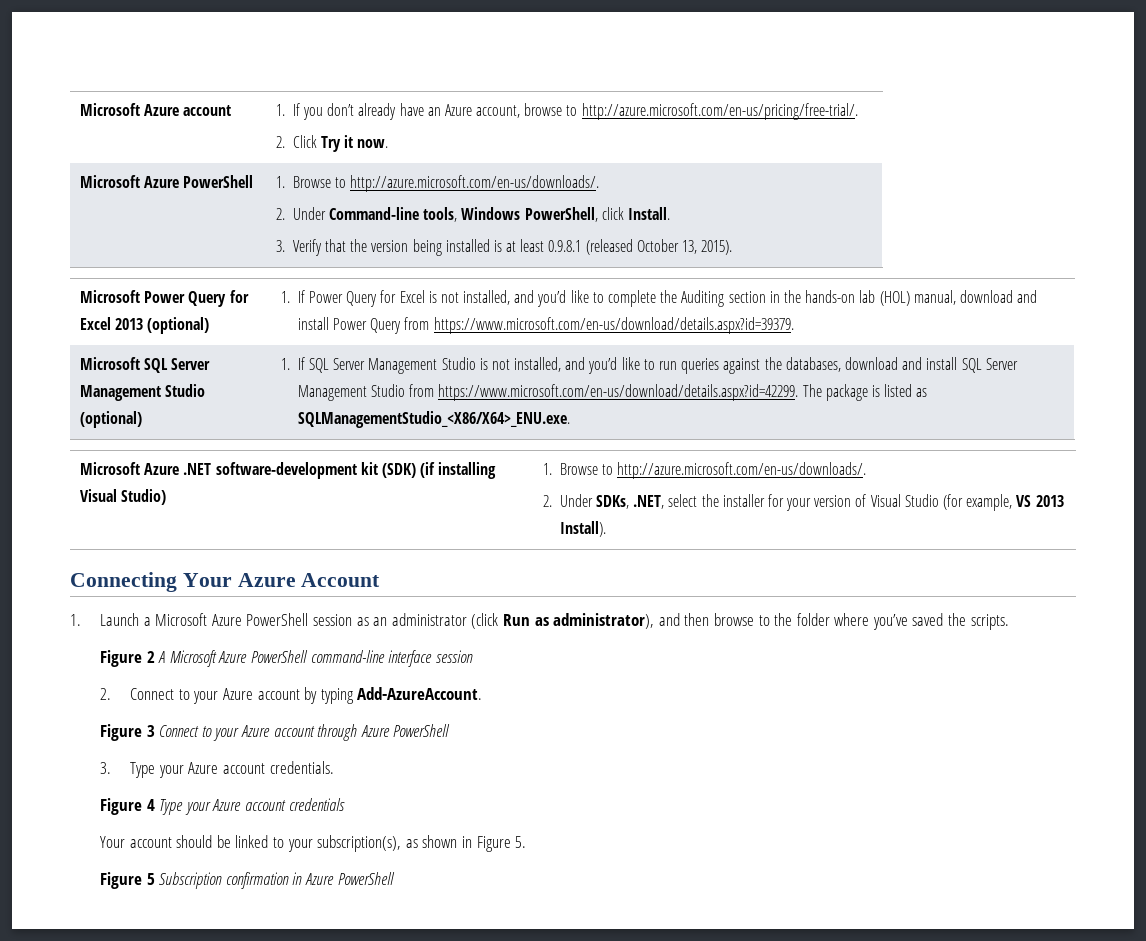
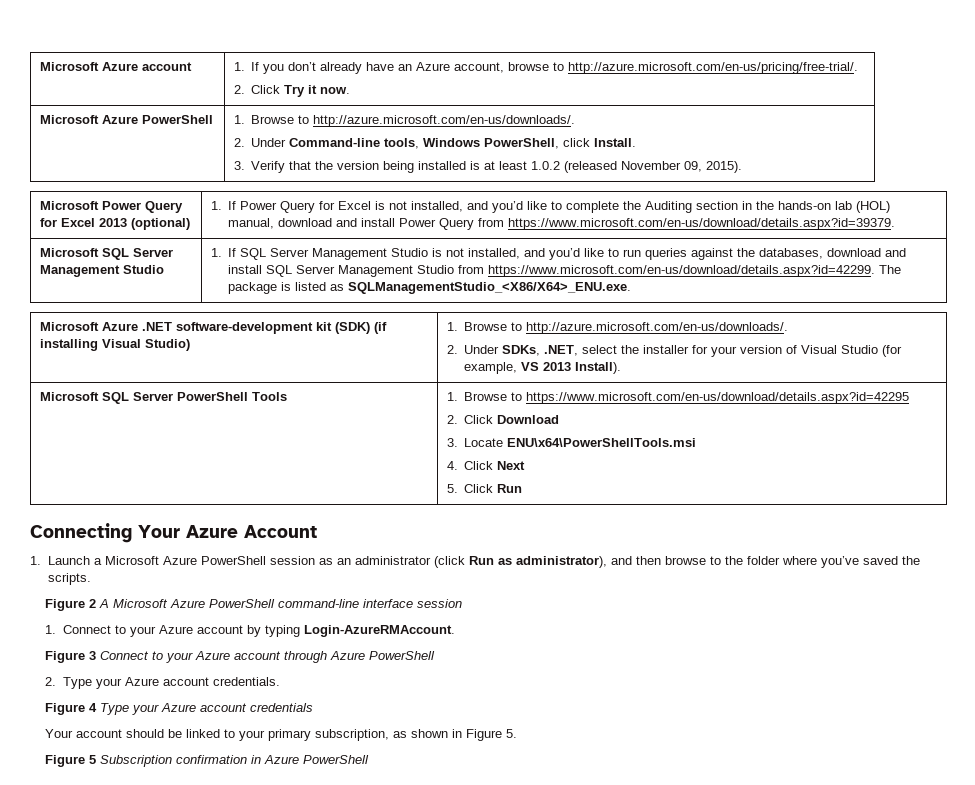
  Microsoft Azure PowerShell | 1. Browse to http://azure.microsoft.com/en-us/downloads/.
  2. Under Command-line tools, Windows PowerShell, click Install.
- 3. Verify that the version being installed is at least 0.9.8.1 (released October 13, 2015).
+ 3. Verify that the version being installed is at least 1.0.2 (released November 09, 2015).
- Microsoft SQL Server Management Studio (optional) | 1. If SQL Server Management Studio is not installed, and you’d like to run queries against the databases, download and install SQL Server Management Studio from https://www.microsoft.com/en-us/download/details.aspx?id=42299. The package is listed as SQLManagementStudio_<X86/X64>_ENU.exe.
+ Microsoft SQL Server Management Studio | 1. If SQL Server Management Studio is not installed, and you’d like to run queries against the databases, download and install SQL Server Management Studio from https://www.microsoft.com/en-us/download/details.aspx?id=42299. The package is listed as SQLManagementStudio_<X86/X64>_ENU.exe.
+ Microsoft SQL Server PowerShell Tools | 1. Browse to https://www.microsoft.com/en-us/download/details.aspx?id=42295
+ 2. Click Download
+ 3. Locate ENU\x64\PowerShellTools.msi
+ 4. Click Next
+ 5. Click Run
- 2. Connect to your Azure account by typing Add-AzureAccount.
+ 1. Connect to your Azure account by typing Login-AzureRMAccount.
- 3. Type your Azure account credentials.
+ 2. Type your Azure account credentials.
- Your account should be linked to your subscription(s), as shown in Figure 5.
+ Your account should be linked to your primary subscription, as shown in Figure 5.

